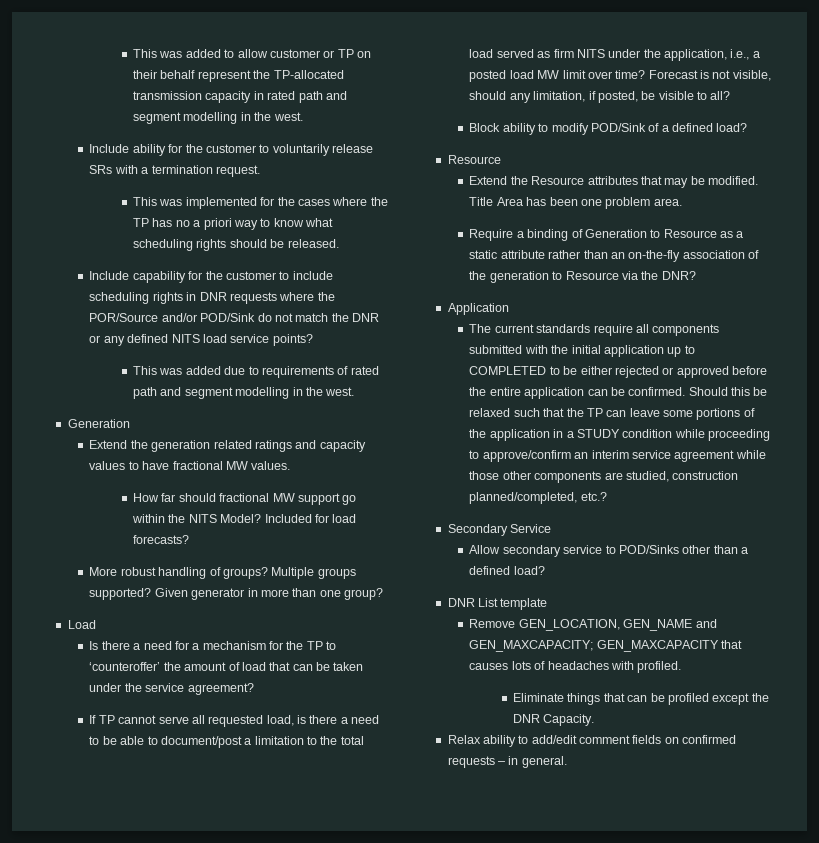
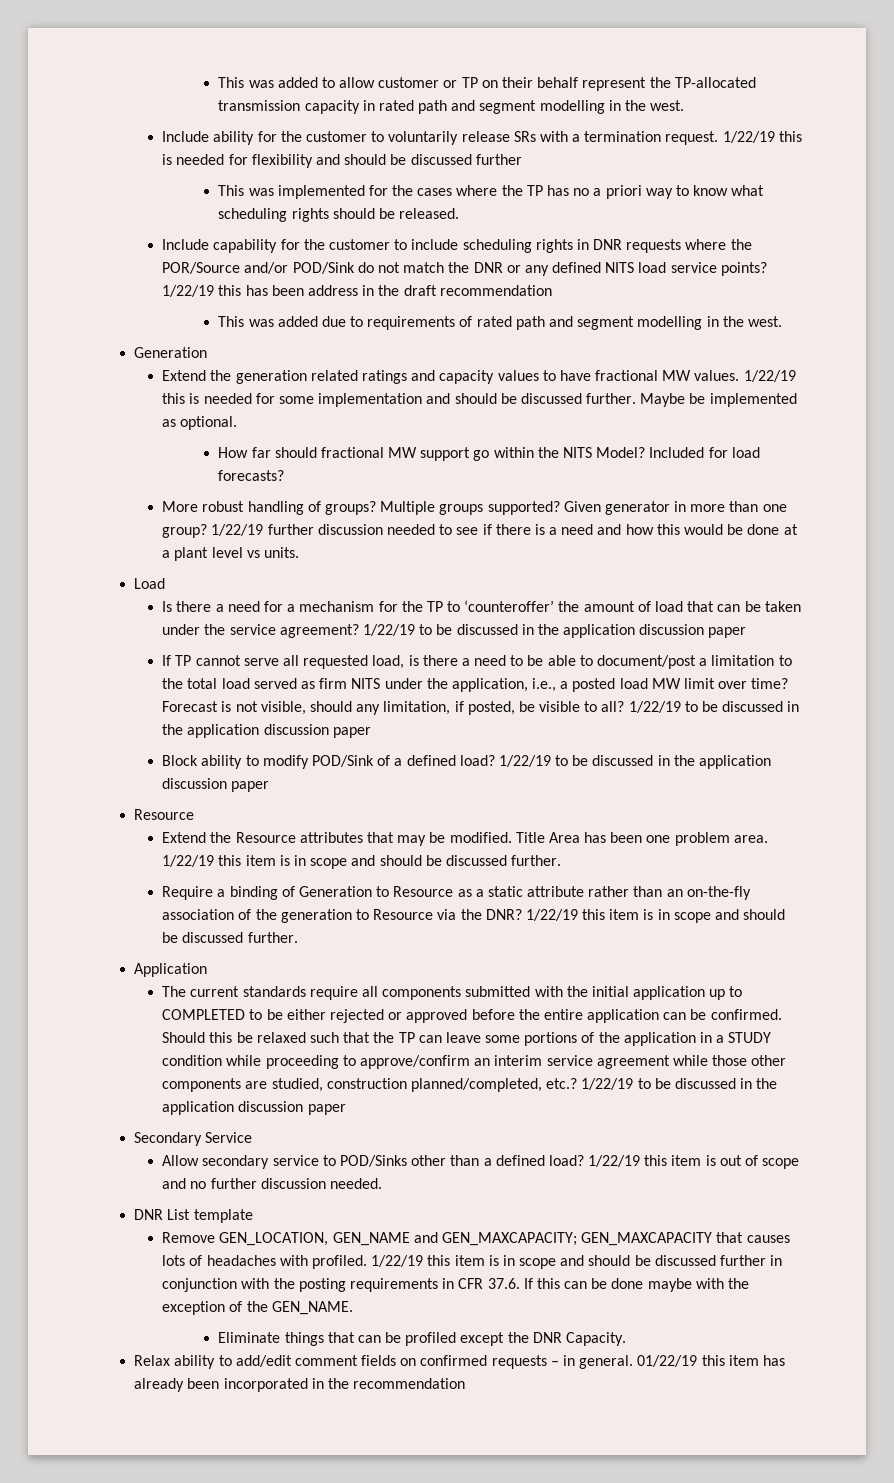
+ 1/22/19 this is needed for flexibility and should be discussed further
+ 1/22/19 this has been address in the draft recommendation
+ 1/22/19 this is needed for some implementation and should be discussed further. Maybe be implemented as optional.
+ 1/22/19 further discussion needed to see if there is a need and how this would be done at a plant level vs units.
- Is there a need for a mechanism for the TP to ‘counteroffer’ the amount of load that can be taken under the service agreement?
+ Is there a need for a mechanism for the TP to ‘counteroffer’ the amount of load that can be taken under the service agreement? 1/22/19 to be discussed in the application discussion paper
- Forecast is not visible, should any limitation, if posted, be visible to all?
+ Forecast is not visible, should any limitation, if posted, be visible to all? 1/22/19 to be discussed in the application discussion paper
- Block ability to modify POD/Sink of a defined load?
+ Block ability to modify POD/Sink of a defined load? 1/22/19 to be discussed in the application discussion paper
- Title Area has been one problem area.
+ Title Area has been one problem area. 1/22/19 this item is in scope and should be discussed further.
- Require a binding of Generation to Resource as a static attribute rather than an on-the-fly association of the generation to Resource via the DNR?
+ Require a binding of Generation to Resource as a static attribute rather than an on-the-fly association of the generation to Resource via the DNR? 1/22/19 this item is in scope and should be discussed further.
- Should this be relaxed such that the TP can leave some portions of the application in a STUDY condition while proceeding to approve/confirm an interim service agreement while those other components are studied, construction planned/completed, etc.?
+ Should this be relaxed such that the TP can leave some portions of the application in a STUDY condition while proceeding to approve/confirm an interim service agreement while those other components are studied, construction planned/completed, etc.? 1/22/19 to be discussed in the application discussion paper
+ 1/22/19 this item is out of scope and no further discussion needed.
+ 1/22/19 this item is in scope and should be discussed further in conjunction with the posting requirements in CFR 37.6. If this can be done maybe with the exception of the GEN_NAME.
+ 01/22/19 this item has already been incorporated in the recommendation

